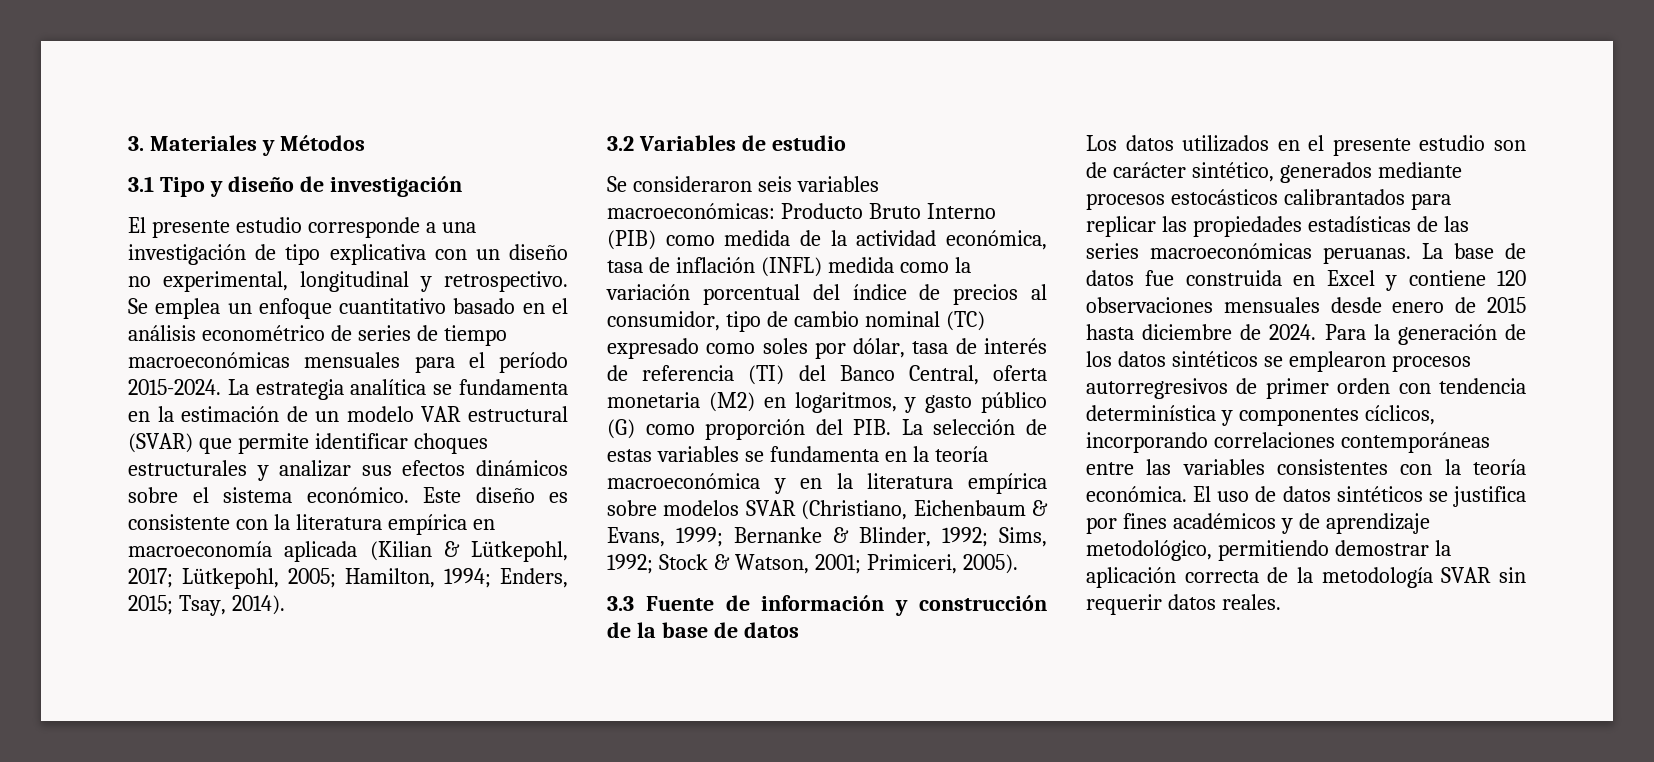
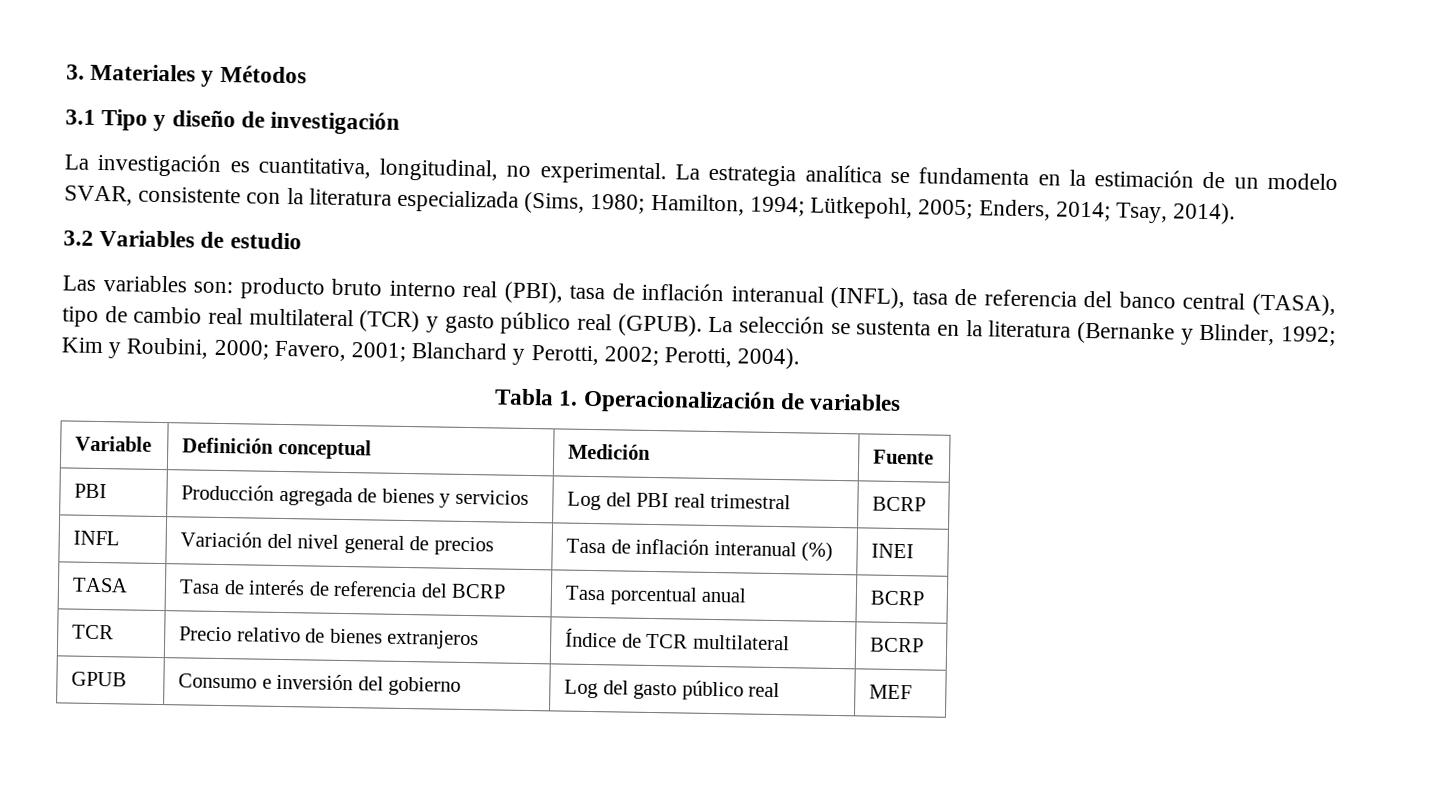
- El presente estudio corresponde a una investigación de tipo explicativa con un diseño no experimental, longitudinal y retrospectivo. Se emplea un enfoque cuantitativo basado en el análisis econométrico de series de tiempo macroeconómicas mensuales para el período 2015-2024.
+ La investigación es cuantitativa, longitudinal, no experimental.
- La estrategia analítica se fundamenta en la estimación de un modelo VAR estructural (SVAR) que permite identificar choques estructurales y analizar sus efectos dinámicos sobre el sistema económico. Este diseño es consistente con la literatura empírica en macroeconomía aplicada (Kilian & Lütkepohl, 2017; Lütkepohl, 2005; Hamilton, 1994; Enders, 2015; Tsay, 2014).
+ La estrategia analítica se fundamenta en la estimación de un modelo SVAR, consistente con la literatura especializada (Sims, 1980; Hamilton, 1994; Lütkepohl, 2005; Enders, 2014; Tsay, 2014).
- Se consideraron seis variables macroeconómicas: Producto Bruto Interno (PIB) como medida de la actividad económica, tasa de inflación (INFL) medida como la variación porcentual del índice de precios al consumidor, tipo de cambio nominal (TC) expresado como soles por dólar, tasa de interés de referencia (TI) del Banco Central, oferta monetaria (M2) en logaritmos, y gasto público (G) como proporción del PIB. La selección de estas variables se fundamenta en la teoría macroeconómica y en la literatura empírica sobre modelos SVAR (Christiano, Eichenbaum & Evans, 1999; Bernanke & Blinder, 1992; Sims, 1992; Stock & Watson, 2001; Primiceri, 2005).
- 3.3 Fuente de información y construcción de la base de datos
- Los datos utilizados en el presente estudio son de carácter sintético, generados mediante procesos estocásticos calibrantados para replicar las propiedades estadísticas de las series macroeconómicas peruanas. La base de datos fue construida en Excel y contiene 120 observaciones mensuales desde enero de 2015 hasta diciembre de 2024. Para la generación de los datos sintéticos se emplearon procesos autorregresivos de primer orden con tendencia determinística y componentes cíclicos, incorporando correlaciones contemporáneas entre las variables consistentes con la teoría económica. El uso de datos sintéticos se justifica por fines académicos y de aprendizaje metodológico, permitiendo demostrar la aplicación correcta de la metodología SVAR sin requerir datos reales.
+ Las variables son: producto bruto interno real (PBI), tasa de inflación interanual (INFL), tasa de referencia del banco central (TASA), tipo de cambio real multilateral (TCR) y gasto público real (GPUB). La selección se sustenta en la literatura (Bernanke y Blinder, 1992; Kim y Roubini, 2000; Favero, 2001; Blanchard y Perotti, 2002; Perotti, 2004).
+ Tabla 1. Operacionalización de variables
+ Variable | Definición conceptual | Medición | Fuente
+ PBI | Producción agregada de bienes y servicios | Log del PBI real trimestral | BCRP
+ INFL | Variación del nivel general de precios | Tasa de inflación interanual (%) | INEI
+ TASA | Tasa de interés de referencia del BCRP | Tasa porcentual anual | BCRP
+ TCR | Precio relativo de bienes extranjeros | Índice de TCR multilateral | BCRP
+ GPUB | Consumo e inversión del gobierno | Log del gasto público real | MEF

